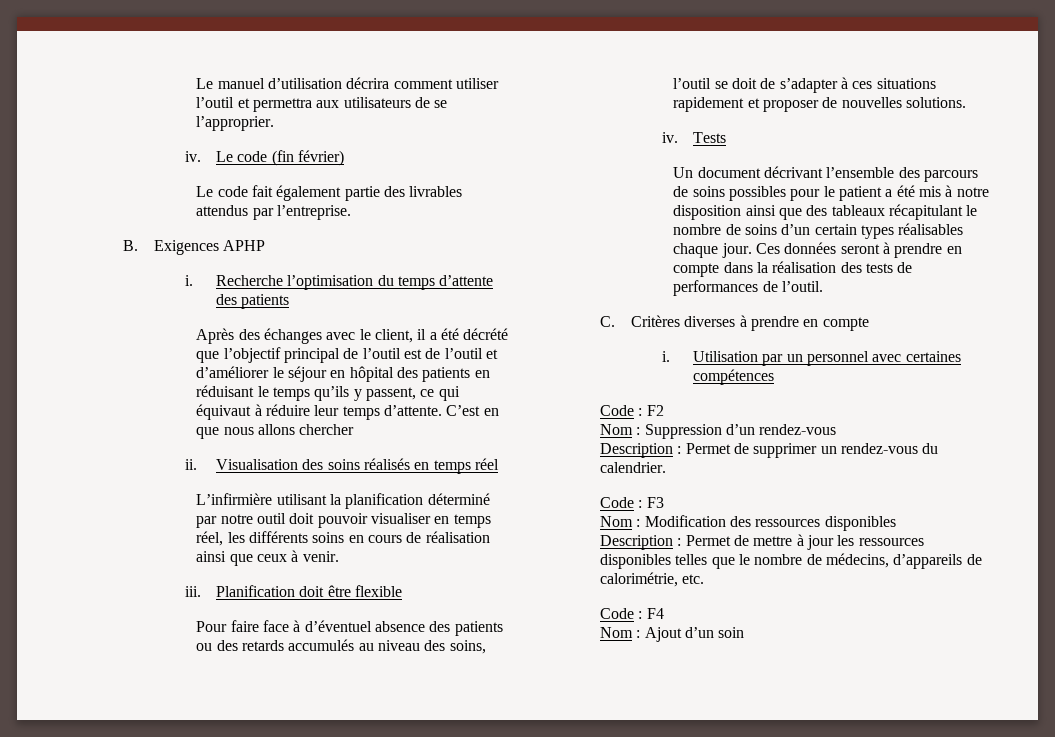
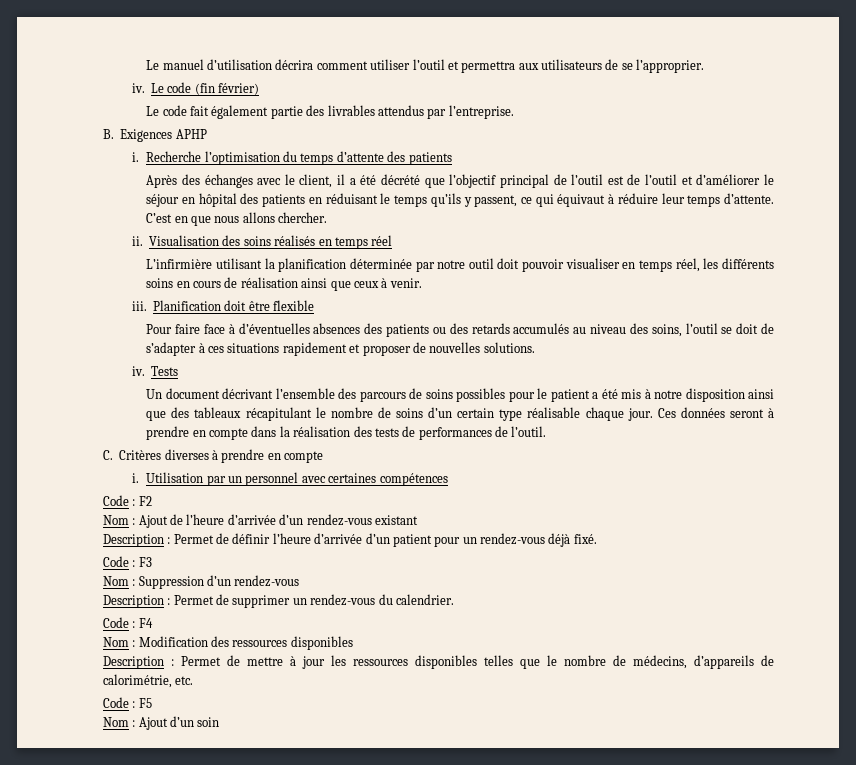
- C’est en que nous allons chercher
+ C’est en que nous allons chercher.
- L’infirmière utilisant la planification déterminé par notre outil doit pouvoir visualiser en temps réel, les différents soins en cours de réalisation ainsi que ceux à venir.
+ L’infirmière utilisant la planification déterminée par notre outil doit pouvoir visualiser en temps réel, les différents soins en cours de réalisation ainsi que ceux à venir.
- Pour faire face à d’éventuel absence des patients ou des retards accumulés au niveau des soins, l’outil se doit de s’adapter à ces situations rapidement et proposer de nouvelles solutions.
+ Pour faire face à d’éventuelles absences des patients ou des retards accumulés au niveau des soins, l’outil se doit de s’adapter à ces situations rapidement et proposer de nouvelles solutions.
- Un document décrivant l’ensemble des parcours de soins possibles pour le patient a été mis à notre disposition ainsi que des tableaux récapitulant le nombre de soins d’un certain types réalisables chaque jour.
+ Un document décrivant l’ensemble des parcours de soins possibles pour le patient a été mis à notre disposition ainsi que des tableaux récapitulant le nombre de soins d’un certain type réalisable chaque jour.
+ Nom : Ajout de l’heure d’arrivée d’un rendez-vous existant
+ Description : Permet de définir l’heure d’arrivée d’un patient pour un rendez-vous déjà fixé.
+ Code : F3
- Code : F3
+ Code : F4
- Code : F4
+ Code : F5

